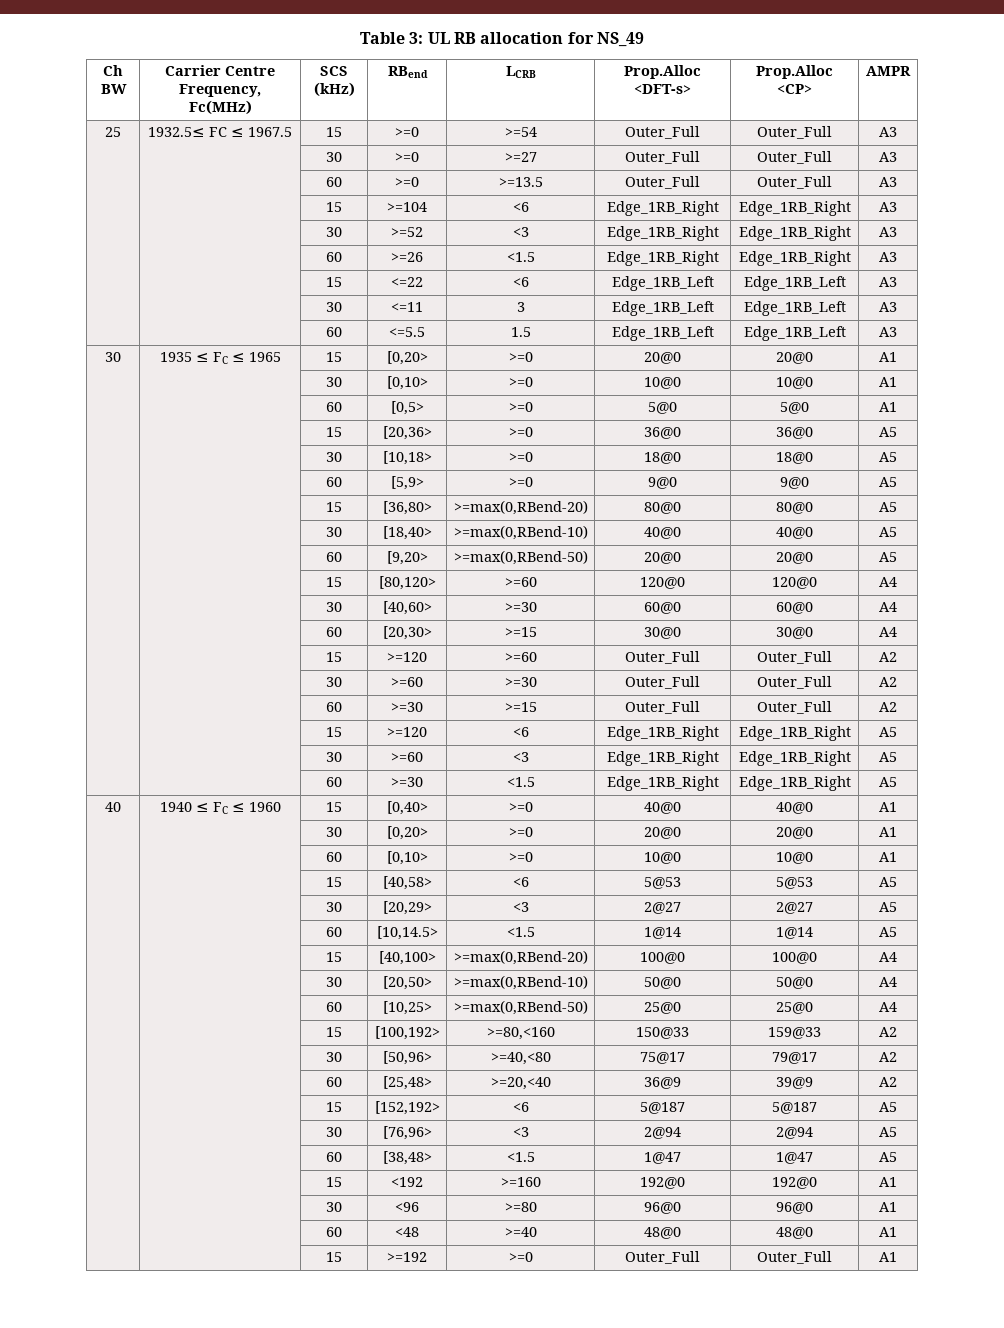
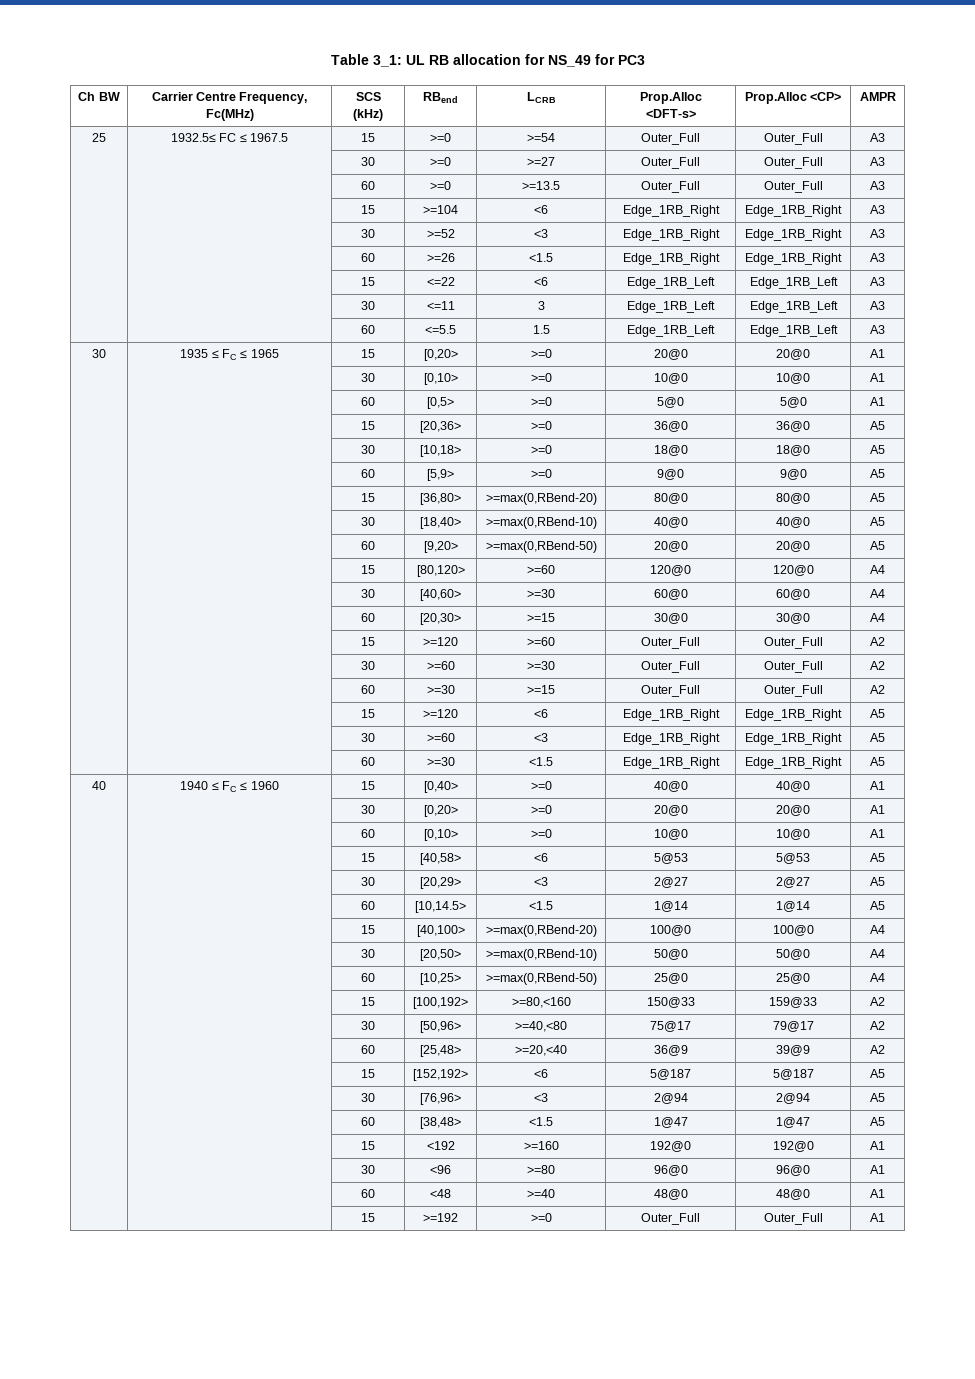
- Table 3: UL RB allocation for NS_49
+ Table 3_1: UL RB allocation for NS_49 for PC3

